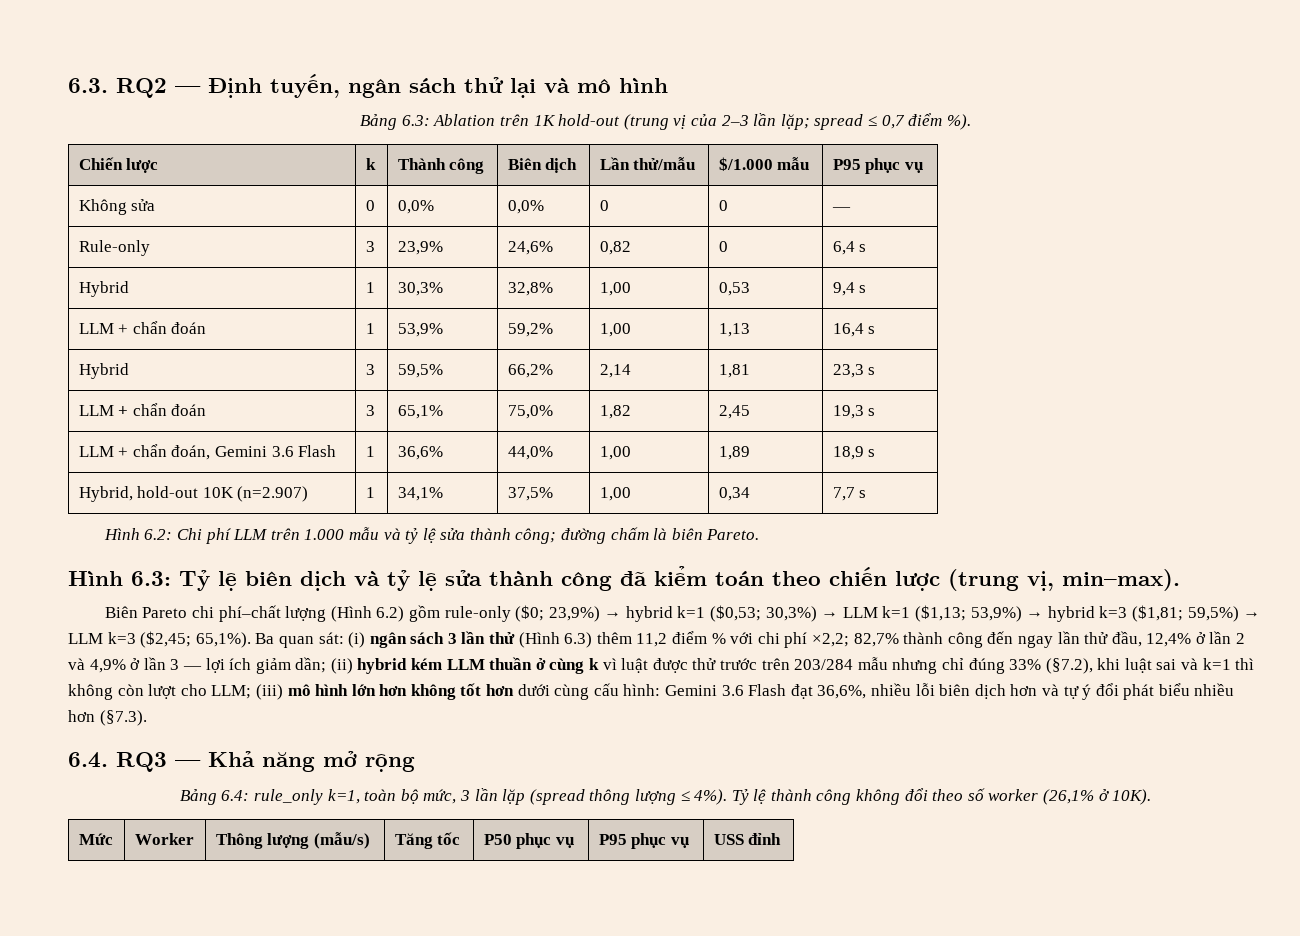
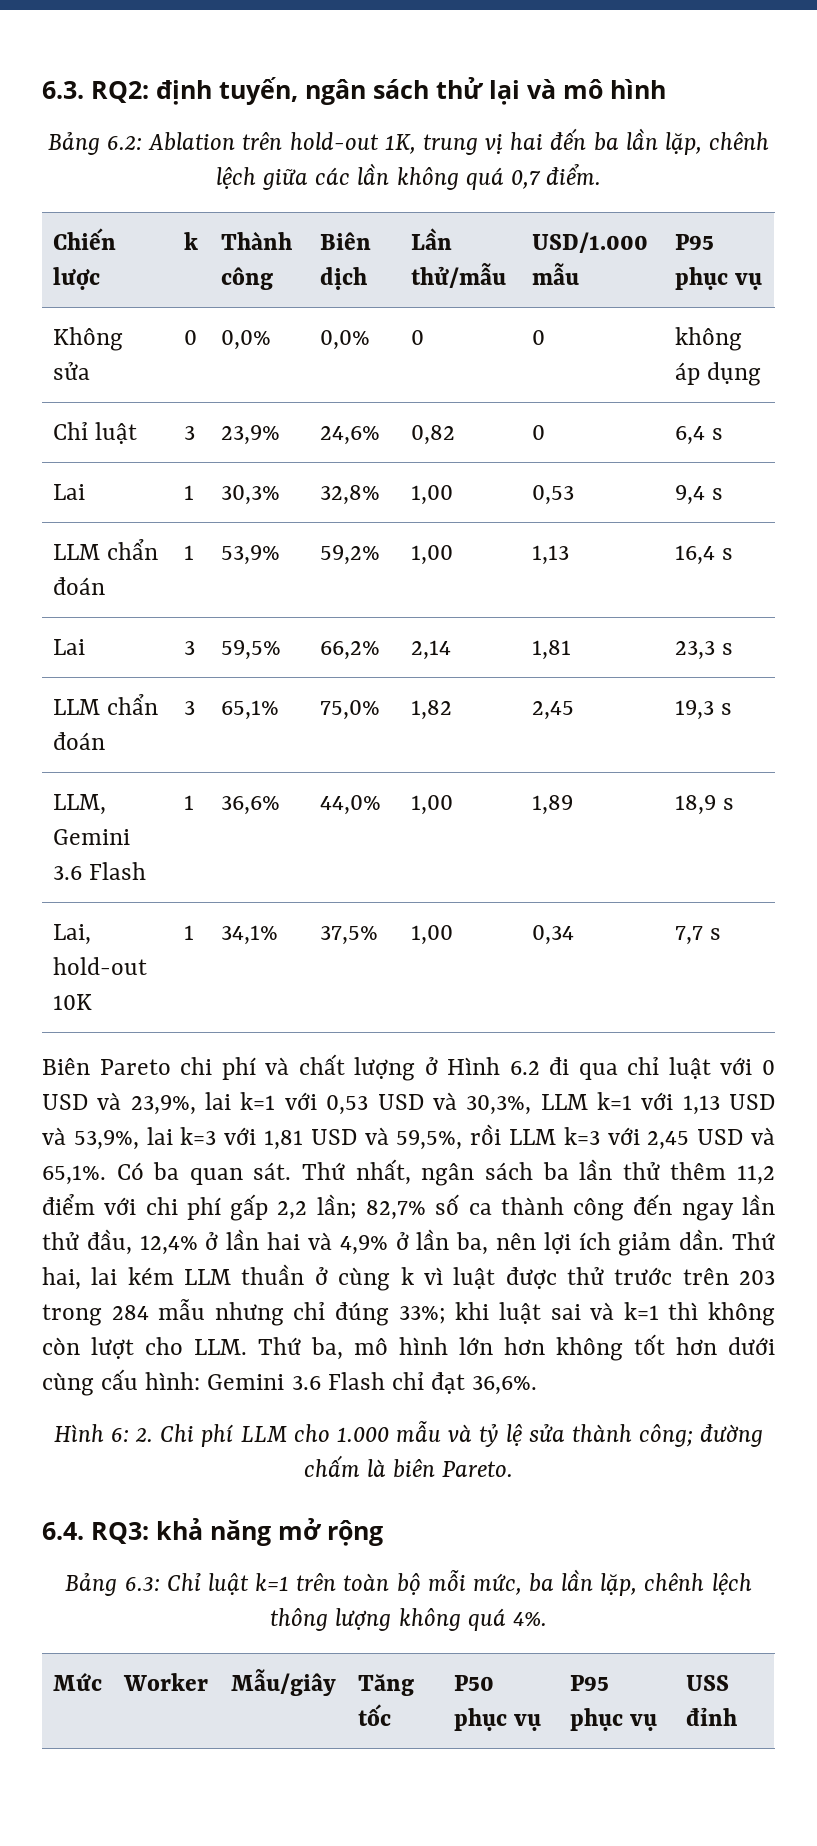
- 6.3. RQ2 — Định tuyến, ngân sách thử lại và mô hình
+ 6.3. RQ2: định tuyến, ngân sách thử lại và mô hình
- Bảng 6.3: Ablation trên 1K hold-out (trung vị của 2–3 lần lặp; spread ≤ 0,7 điểm %).
+ Bảng 6.2: Ablation trên hold-out 1K, trung vị hai đến ba lần lặp, chênh lệch giữa các lần không quá 0,7 điểm.
- Chiến lược | k | Thành công | Biên dịch | Lần thử/mẫu | $/1.000 mẫu | P95 phục vụ
+ Chiến lược | k | Thành công | Biên dịch | Lần thử/mẫu | USD/1.000 mẫu | P95 phục vụ
- Không sửa | 0 | 0,0% | 0,0% | 0 | 0 | —
- Rule-only | 3 | 23,9% | 24,6% | 0,82 | 0 | 6,4 s
+ Không sửa | 0 | 0,0% | 0,0% | 0 | 0 | không áp dụng
+ Chỉ luật | 3 | 23,9% | 24,6% | 0,82 | 0 | 6,4 s
- Hybrid | 1 | 30,3% | 32,8% | 1,00 | 0,53 | 9,4 s
+ Lai | 1 | 30,3% | 32,8% | 1,00 | 0,53 | 9,4 s
- LLM + chẩn đoán | 1 | 53,9% | 59,2% | 1,00 | 1,13 | 16,4 s
+ LLM chẩn đoán | 1 | 53,9% | 59,2% | 1,00 | 1,13 | 16,4 s
- Hybrid | 3 | 59,5% | 66,2% | 2,14 | 1,81 | 23,3 s
+ Lai | 3 | 59,5% | 66,2% | 2,14 | 1,81 | 23,3 s
- LLM + chẩn đoán | 3 | 65,1% | 75,0% | 1,82 | 2,45 | 19,3 s
+ LLM chẩn đoán | 3 | 65,1% | 75,0% | 1,82 | 2,45 | 19,3 s
- LLM + chẩn đoán, Gemini 3.6 Flash | 1 | 36,6% | 44,0% | 1,00 | 1,89 | 18,9 s
+ LLM, Gemini 3.6 Flash | 1 | 36,6% | 44,0% | 1,00 | 1,89 | 18,9 s
- Hybrid, hold-out 10K (n=2.907) | 1 | 34,1% | 37,5% | 1,00 | 0,34 | 7,7 s
+ Lai, hold-out 10K | 1 | 34,1% | 37,5% | 1,00 | 0,34 | 7,7 s
- Hình 6.2: Chi phí LLM trên 1.000 mẫu và tỷ lệ sửa thành công; đường chấm là biên Pareto.
+ Biên Pareto chi phí và chất lượng ở Hình 6.2 đi qua chỉ luật với 0 USD và 23,9%, lai k=1 với 0,53 USD và 30,3%, LLM k=1 với 1,13 USD và 53,9%, lai k=3 với 1,81 USD và 59,5%, rồi LLM k=3 với 2,45 USD và 65,1%. Có ba quan sát. Thứ nhất, ngân sách ba lần thử thêm 11,2 điểm với chi phí gấp 2,2 lần; 82,7% số ca thành công đến ngay lần thử đầu, 12,4% ở lần hai và 4,9% ở lần ba, nên lợi ích giảm dần. Thứ hai, lai kém LLM thuần ở cùng k vì luật được thử trước trên 203 trong 284 mẫu nhưng chỉ đúng 33%; khi luật sai và k=1 thì không còn lượt cho LLM. Thứ ba, mô hình lớn hơn không tốt hơn dưới cùng cấu hình: Gemini 3.6 Flash chỉ đạt 36,6%.
+ Hình 6: 2. Chi phí LLM cho 1.000 mẫu và tỷ lệ sửa thành công; đường chấm là biên Pareto.
- Hình 6.3: Tỷ lệ biên dịch và tỷ lệ sửa thành công đã kiểm toán theo chiến lược (trung vị, min–max).
- Biên Pareto chi phí–chất lượng (Hình 6.2) gồm rule-only ($0; 23,9%) → hybrid k=1 ($0,53; 30,3%) → LLM k=1 ($1,13; 53,9%) → hybrid k=3 ($1,81; 59,5%) → LLM k=3 ($2,45; 65,1%). Ba quan sát: (i) ngân sách 3 lần thử (Hình 6.3) thêm 11,2 điểm % với chi phí ×2,2; 82,7% thành công đến ngay lần thử đầu, 12,4% ở lần 2 và 4,9% ở lần 3 — lợi ích giảm dần; (ii) hybrid kém LLM thuần ở cùng k vì luật được thử trước trên 203/284 mẫu nhưng chỉ đúng 33% (§7.2), khi luật sai và k=1 thì không còn lượt cho LLM; (iii) mô hình lớn hơn không tốt hơn dưới cùng cấu hình: Gemini 3.6 Flash đạt 36,6%, nhiều lỗi biên dịch hơn và tự ý đổi phát biểu nhiều hơn (§7.3).
- 6.4. RQ3 — Khả năng mở rộng
- Bảng 6.4: rule_only k=1, toàn bộ mức, 3 lần lặp (spread thông lượng ≤ 4%). Tỷ lệ thành công không đổi theo số worker (26,1% ở 10K).
+ 6.4. RQ3: khả năng mở rộng
+ Bảng 6.3: Chỉ luật k=1 trên toàn bộ mỗi mức, ba lần lặp, chênh lệch thông lượng không quá 4%.
- Mức | Worker | Thông lượng (mẫu/s) | Tăng tốc | P50 phục vụ | P95 phục vụ | USS đỉnh
+ Mức | Worker | Mẫu/giây | Tăng tốc | P50 phục vụ | P95 phục vụ | USS đỉnh

